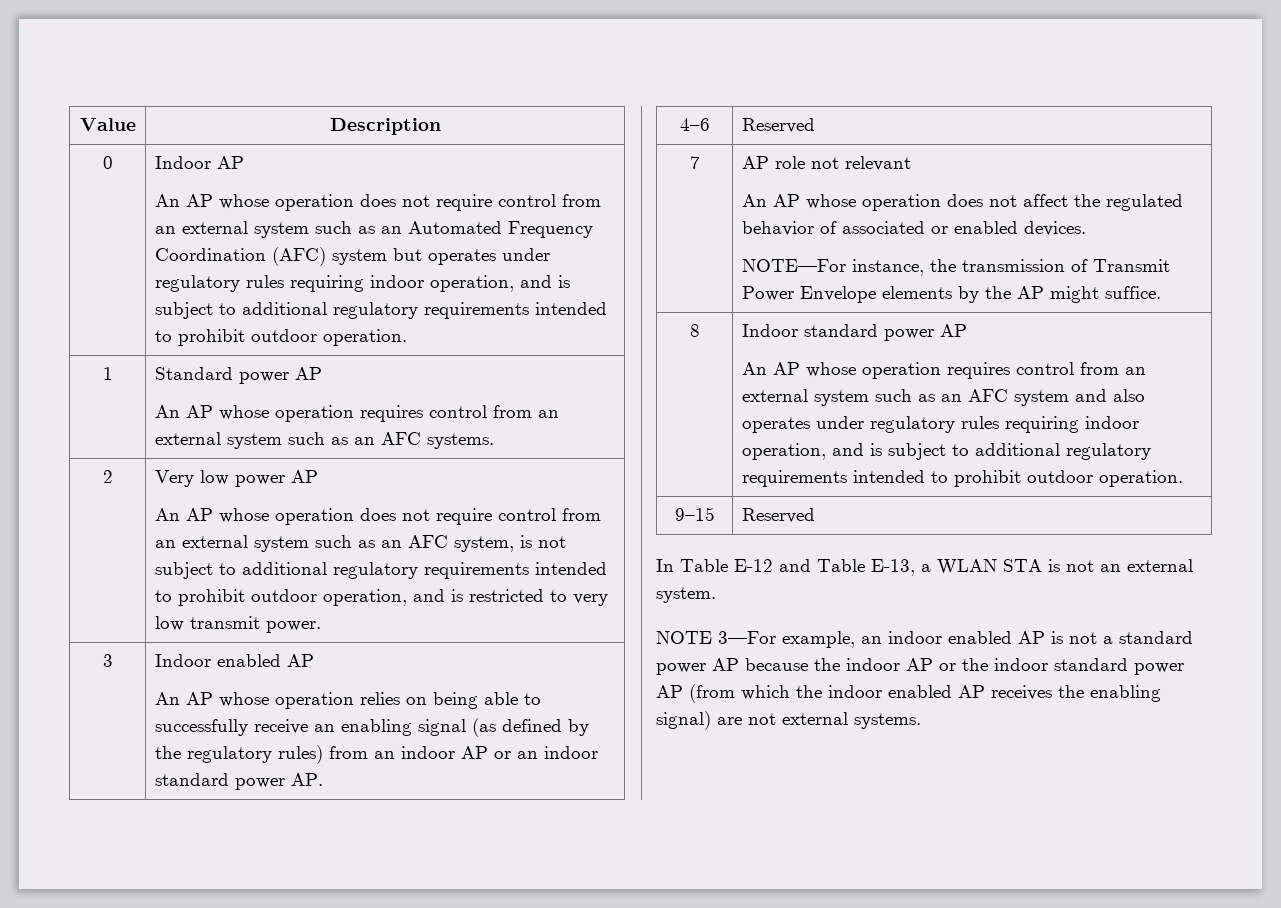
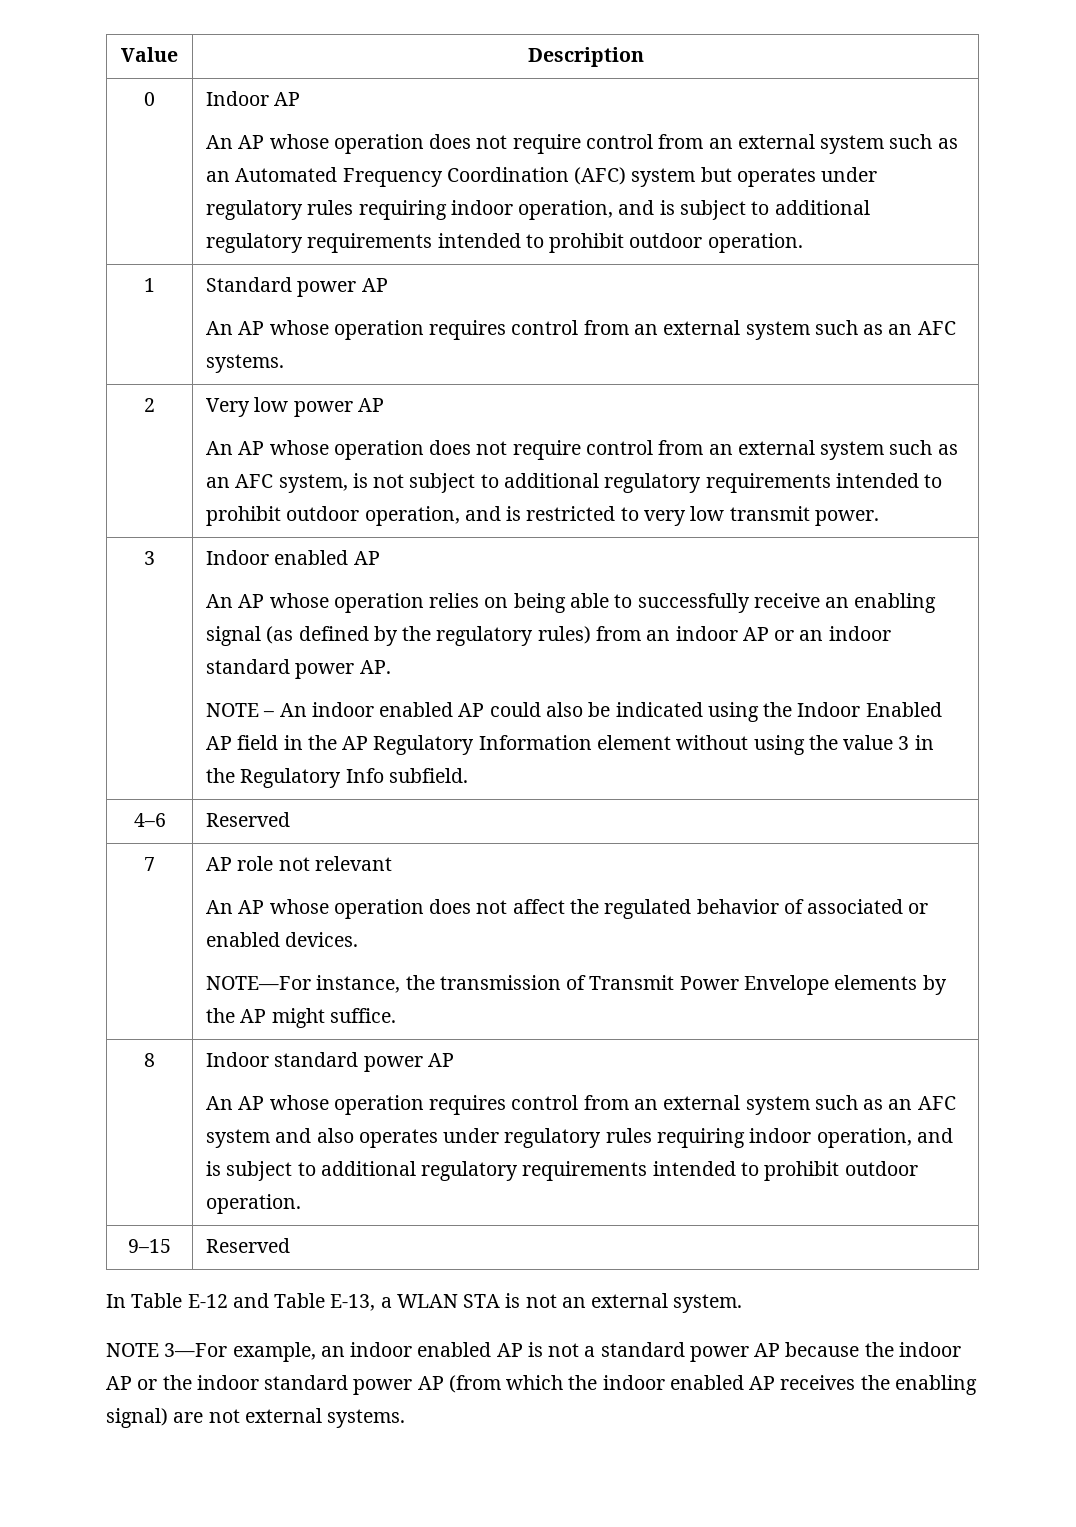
+ NOTE – An indoor enabled AP could also be indicated using the Indoor Enabled AP field in the AP Regulatory Information element without using the value 3 in the Regulatory Info subfield.

